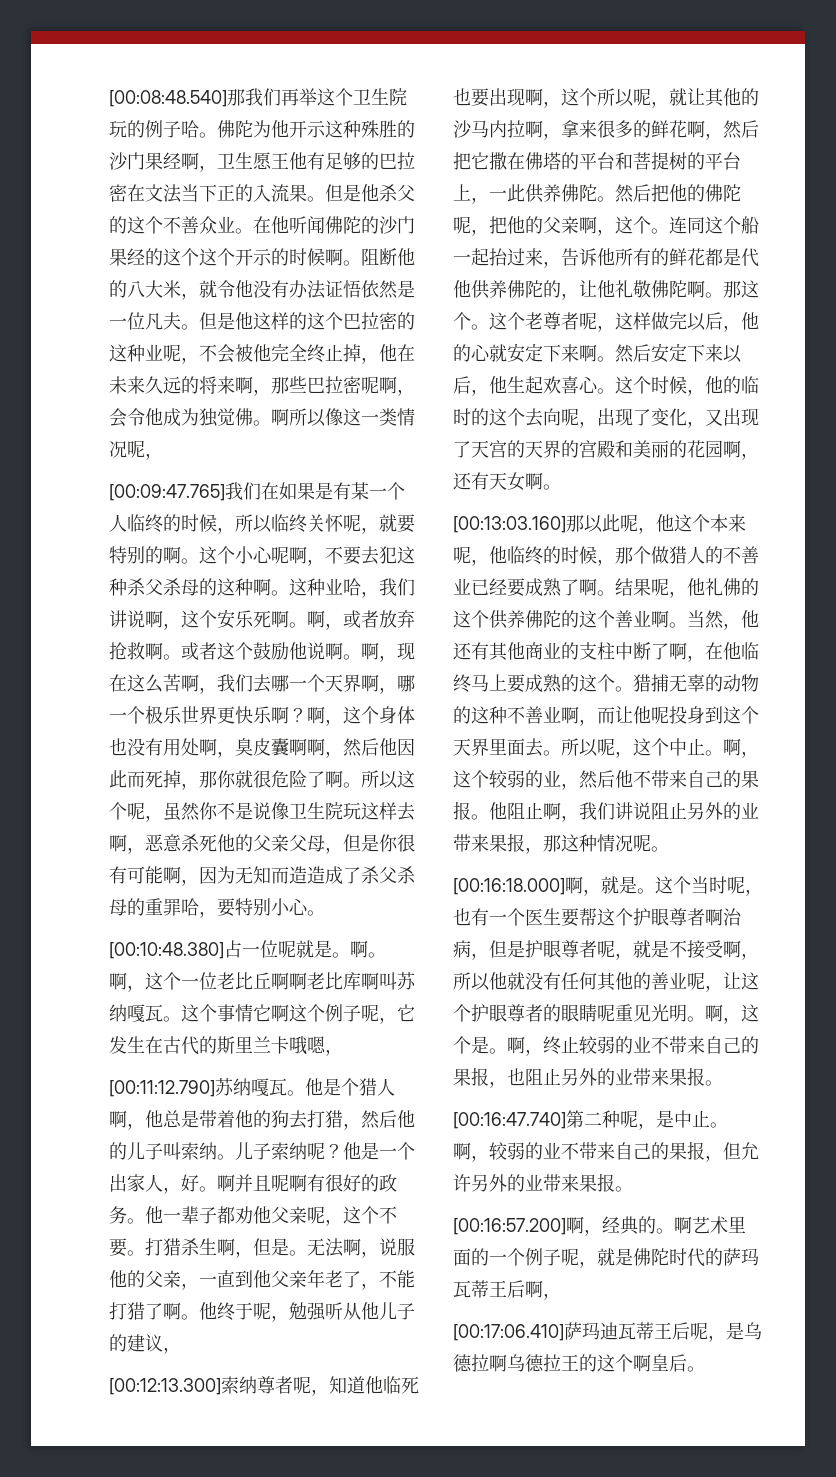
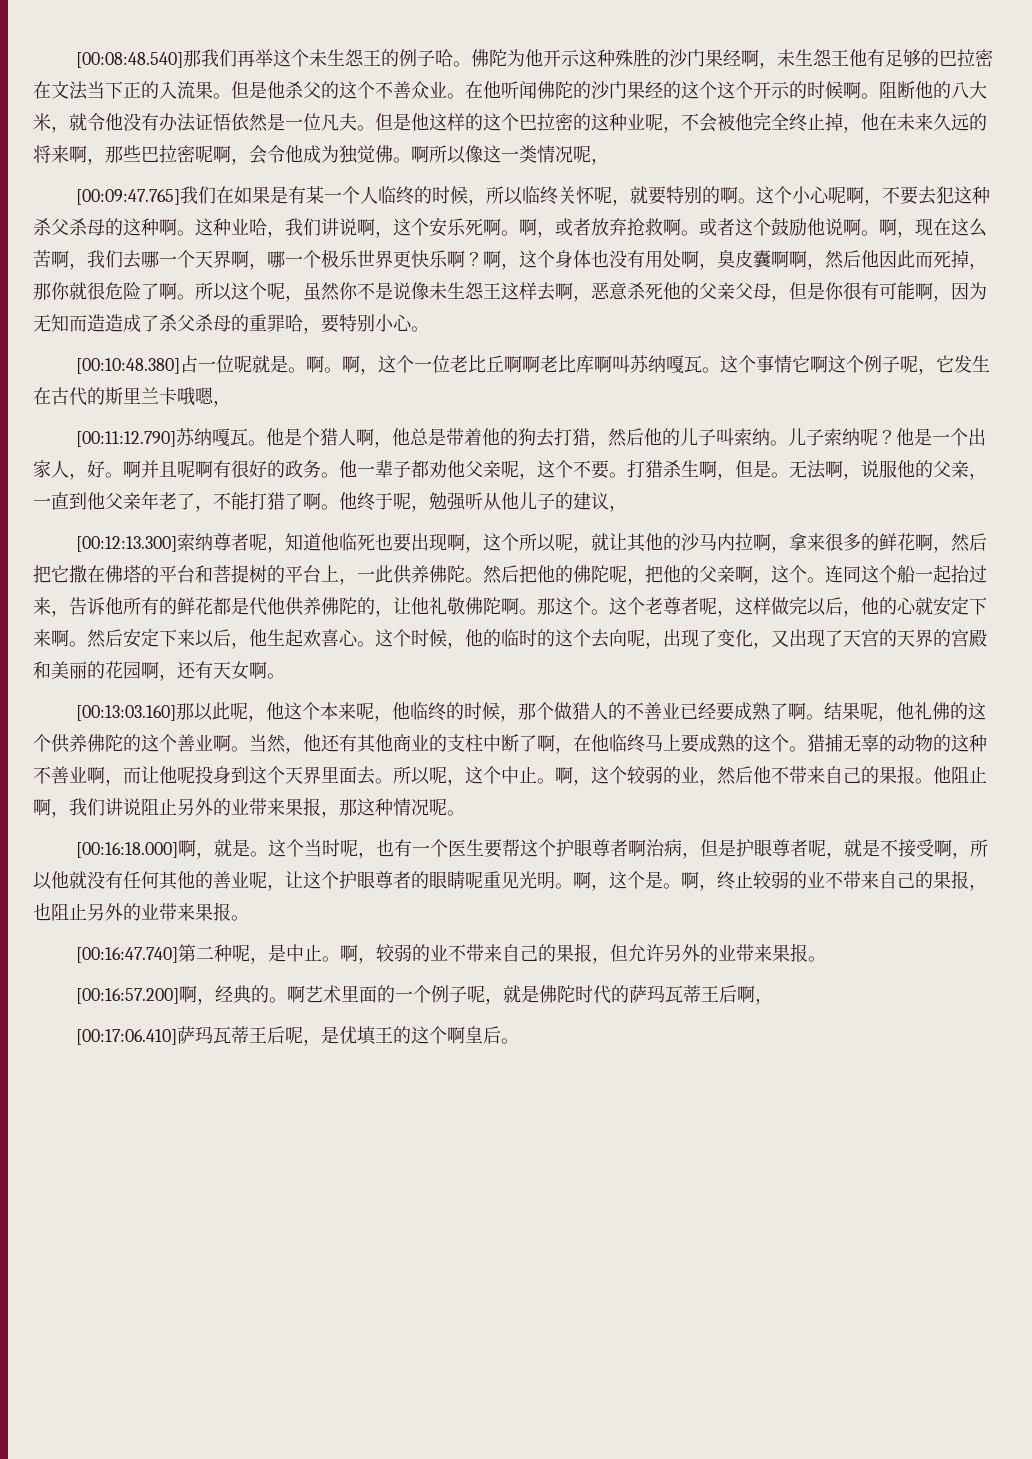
- [00:08:48.540]那我们再举这个卫生院玩的例子哈。
+ [00:08:48.540]那我们再举这个未生怨王的例子哈。
- 佛陀为他开示这种殊胜的沙门果经啊，卫生愿王他有足够的巴拉密在文法当下正的入流果。
+ 佛陀为他开示这种殊胜的沙门果经啊，未生怨王他有足够的巴拉密在文法当下正的入流果。
- 所以这个呢，虽然你不是说像卫生院玩这样去啊，恶意杀死他的父亲父母，但是你很有可能啊，因为无知而造造成了杀父杀母的重罪哈，要特别小心。
+ 所以这个呢，虽然你不是说像未生怨王这样去啊，恶意杀死他的父亲父母，但是你很有可能啊，因为无知而造造成了杀父杀母的重罪哈，要特别小心。
- [00:17:06.410]萨玛迪瓦蒂王后呢，是乌德拉啊乌德拉王的这个啊皇后。
+ [00:17:06.410]萨玛瓦蒂王后呢，是优填王的这个啊皇后。

